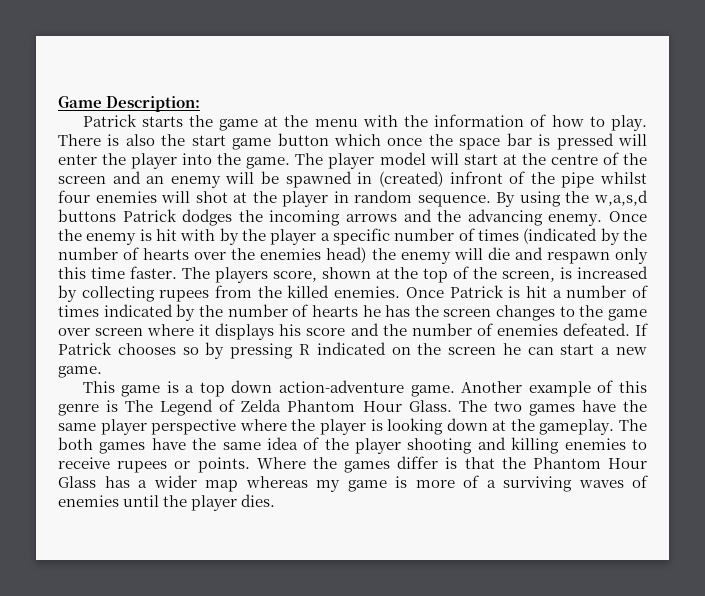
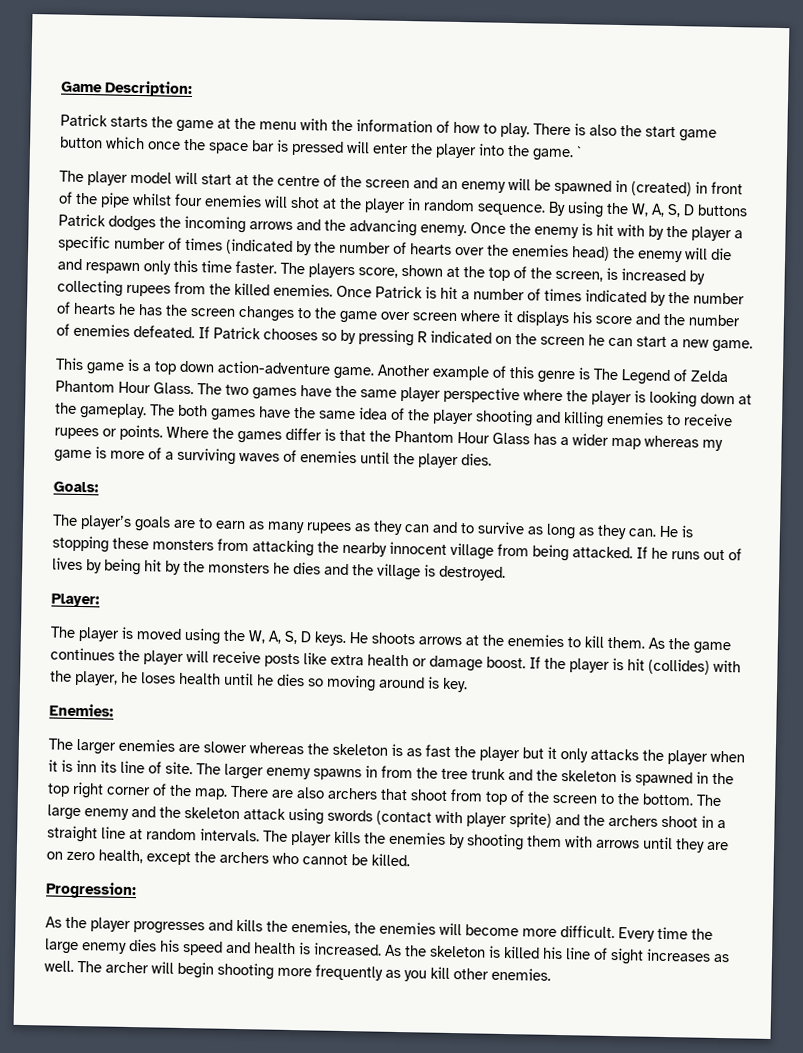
- There is also the start game button which once the space bar is pressed will enter the player into the game. The player model will start at the centre of the screen and an enemy will be spawned in (created) infront of the pipe whilst four enemies will shot at the player in random sequence.
+ There is also the start game button which once the space bar is pressed will enter the player into the game. `
+ The player model will start at the centre of the screen and an enemy will be spawned in (created) in front of the pipe whilst four enemies will shot at the player in random sequence.
- By using the w,a,s,d buttons Patrick dodges the incoming arrows and the advancing enemy.
+ By using the W, A, S, D buttons Patrick dodges the incoming arrows and the advancing enemy.
+ Goals:
+ The player’s goals are to earn as many rupees as they can and to survive as long as they can. He is stopping these monsters from attacking the nearby innocent village from being attacked. If he runs out of lives by being hit by the monsters he dies and the village is destroyed.
+ Player:
+ The player is moved using the W, A, S, D keys. He shoots arrows at the enemies to kill them. As the game continues the player will receive posts like extra health or damage boost. If the player is hit (collides) with the player, he loses health until he dies so moving around is key.
+ Enemies:
+ The larger enemies are slower whereas the skeleton is as fast the player but it only attacks the player when it is inn its line of site. The larger enemy spawns in from the tree trunk and the skeleton is spawned in the top right corner of the map. There are also archers that shoot from top of the screen to the bottom. The large enemy and the skeleton attack using swords (contact with player sprite) and the archers shoot in a straight line at random intervals. The player kills the enemies by shooting them with arrows until they are on zero health, except the archers who cannot be killed.
+ Progression:
+ As the player progresses and kills the enemies, the enemies will become more difficult. Every time the large enemy dies his speed and health is increased. As the skeleton is killed his line of sight increases as well. The archer will begin shooting more frequently as you kill other enemies.

